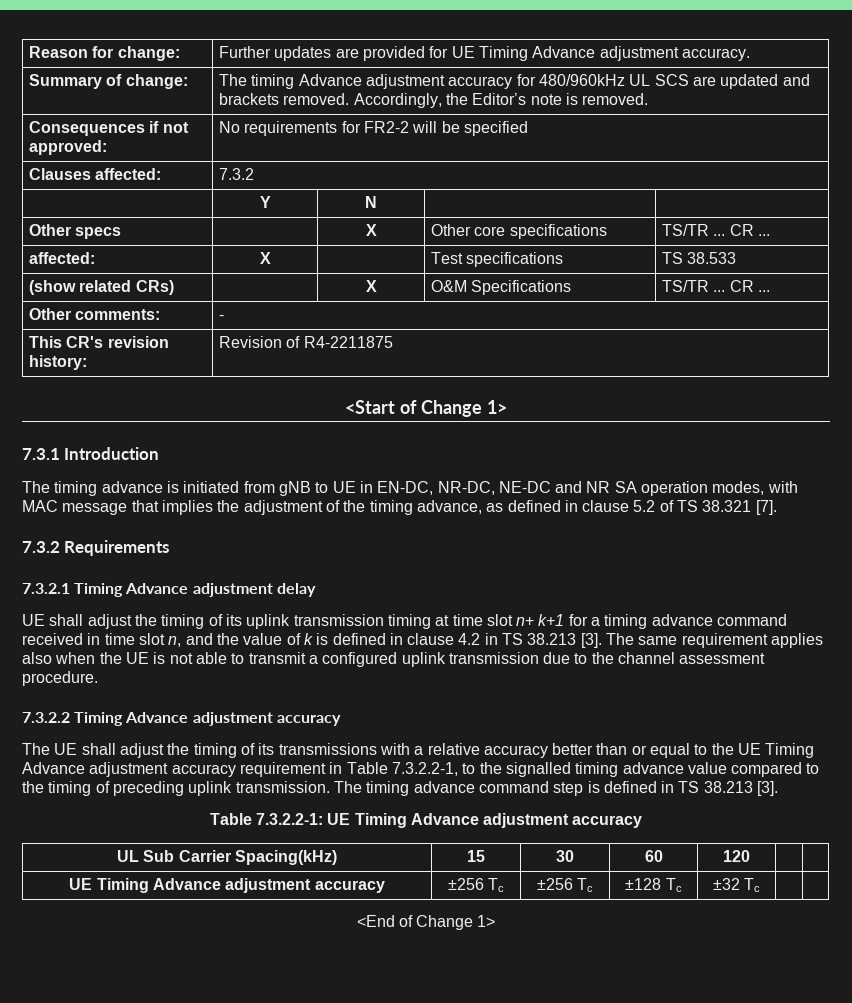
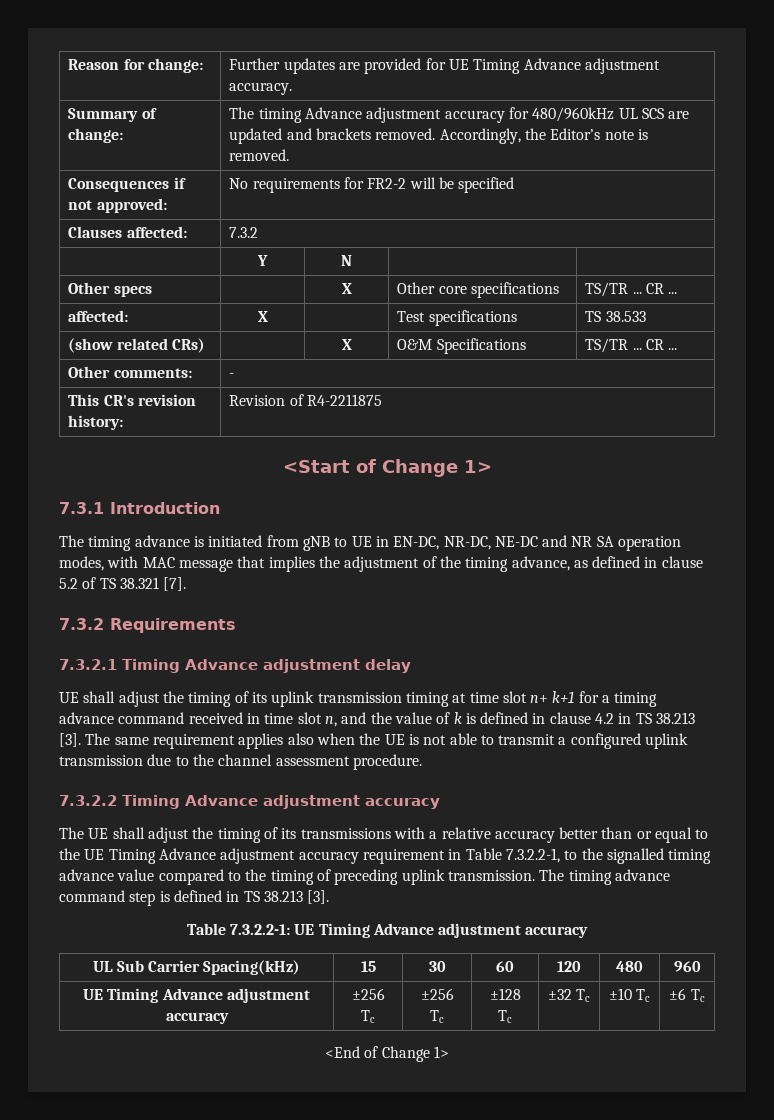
- UL Sub Carrier Spacing(kHz) | 15 | 30 | 60 | 120 | |
+ UL Sub Carrier Spacing(kHz) | 15 | 30 | 60 | 120 | 480 | 960
- UE Timing Advance adjustment accuracy | ±256 Tc | ±256 Tc | ±128 Tc | ±32 Tc | |
+ UE Timing Advance adjustment accuracy | ±256 Tc | ±256 Tc | ±128 Tc | ±32 Tc | ±10 Tc | ±6 Tc

